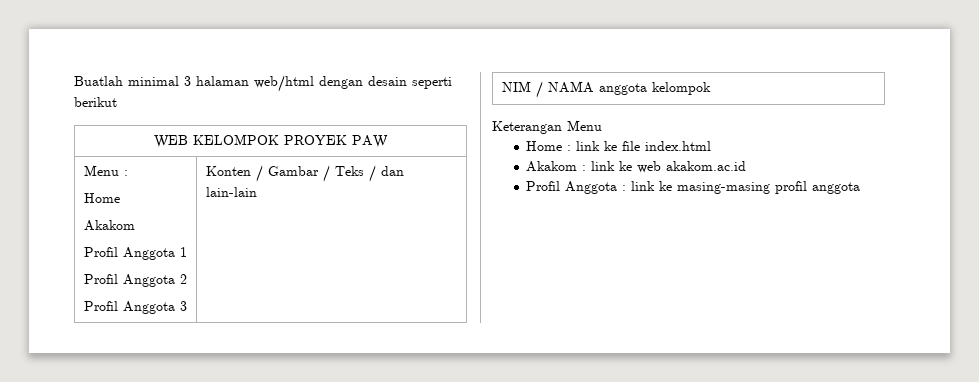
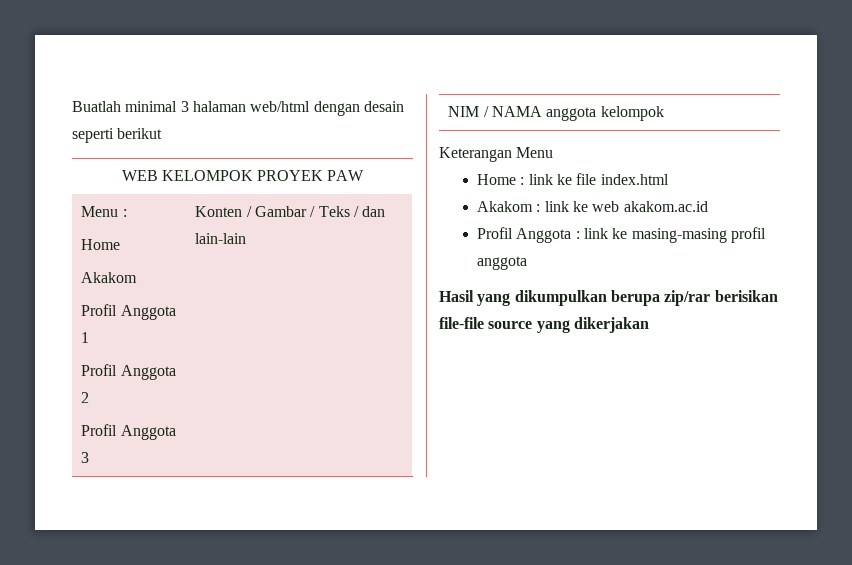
+ Hasil yang dikumpulkan berupa zip/rar berisikan file-file source yang dikerjakan

